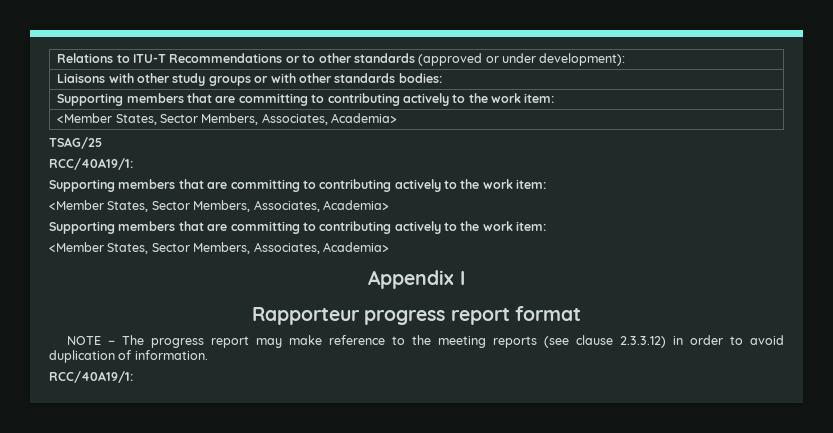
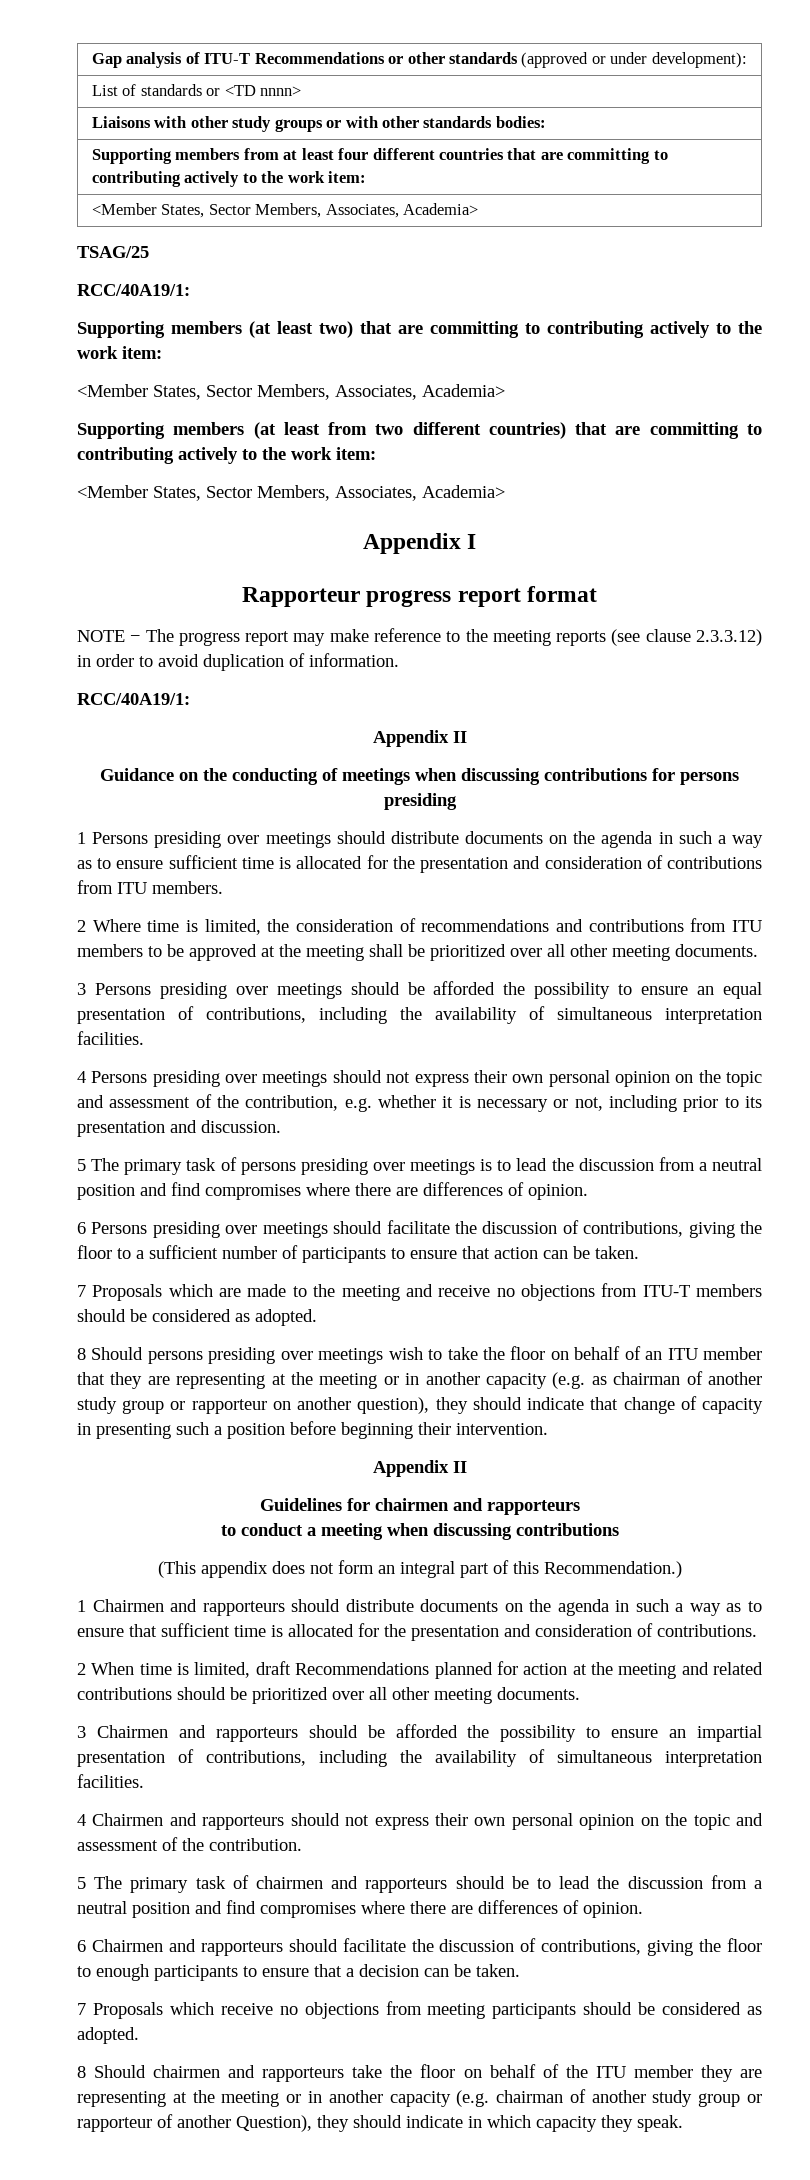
- Relations to ITU-T Recommendations or to other standards (approved or under development):
+ Gap analysis of ITU-T Recommendations or other standards (approved or under development):
+ List of standards or <TD nnnn>
  Liaisons with other study groups or with other standards bodies:
- Supporting members that are committing to contributing actively to the work item:
+ Supporting members from at least four different countries that are committing to contributing actively to the work item:
  TSAG/25
  RCC/40A19/1:
- Supporting members that are committing to contributing actively to the work item:
+ Supporting members (at least two) that are committing to contributing actively to the work item:
  <Member States, Sector Members, Associates, Academia>
- Supporting members that are committing to contributing actively to the work item:
+ Supporting members (at least from two different countries) that are committing to contributing actively to the work item:
  NOTE − The progress report may make reference to the meeting reports (see clause 2.3.3.12) in order to avoid duplication of information.
  RCC/40A19/1:
+ Appendix II
+ Guidance on the conducting of meetings when discussing contributions for persons presiding
+ 1 Persons presiding over meetings should distribute documents on the agenda in such a way as to ensure sufficient time is allocated for the presentation and consideration of contributions from ITU members.
+ 2 Where time is limited, the consideration of recommendations and contributions from ITU members to be approved at the meeting shall be prioritized over all other meeting documents.
+ 3 Persons presiding over meetings should be afforded the possibility to ensure an equal presentation of contributions, including the availability of simultaneous interpretation facilities.
+ 4 Persons presiding over meetings should not express their own personal opinion on the topic and assessment of the contribution, e.g. whether it is necessary or not, including prior to its presentation and discussion.
+ 5 The primary task of persons presiding over meetings is to lead the discussion from a neutral position and find compromises where there are differences of opinion.
+ 6 Persons presiding over meetings should facilitate the discussion of contributions, giving the floor to a sufficient number of participants to ensure that action can be taken.
+ 7 Proposals which are made to the meeting and receive no objections from ITU-T members should be considered as adopted.
+ 8 Should persons presiding over meetings wish to take the floor on behalf of an ITU member that they are representing at the meeting or in another capacity (e.g. as chairman of another study group or rapporteur on another question), they should indicate that change of capacity in presenting such a position before beginning their intervention.
+ Appendix II
+ Guidelines for chairmen and rapporteurs
+ to conduct a meeting when discussing contributions
+ (This appendix does not form an integral part of this Recommendation.)
+ 1 Chairmen and rapporteurs should distribute documents on the agenda in such a way as to ensure that sufficient time is allocated for the presentation and consideration of contributions.
+ 2 When time is limited, draft Recommendations planned for action at the meeting and related contributions should be prioritized over all other meeting documents.
+ 3 Chairmen and rapporteurs should be afforded the possibility to ensure an impartial presentation of contributions, including the availability of simultaneous interpretation facilities.
+ 4 Chairmen and rapporteurs should not express their own personal opinion on the topic and assessment of the contribution.
+ 5 The primary task of chairmen and rapporteurs should be to lead the discussion from a neutral position and find compromises where there are differences of opinion.
+ 6 Chairmen and rapporteurs should facilitate the discussion of contributions, giving the floor to enough participants to ensure that a decision can be taken.
+ 7 Proposals which receive no objections from meeting participants should be considered as adopted.
+ 8 Should chairmen and rapporteurs take the floor on behalf of the ITU member they are representing at the meeting or in another capacity (e.g. chairman of another study group or rapporteur of another Question), they should indicate in which capacity they speak.

